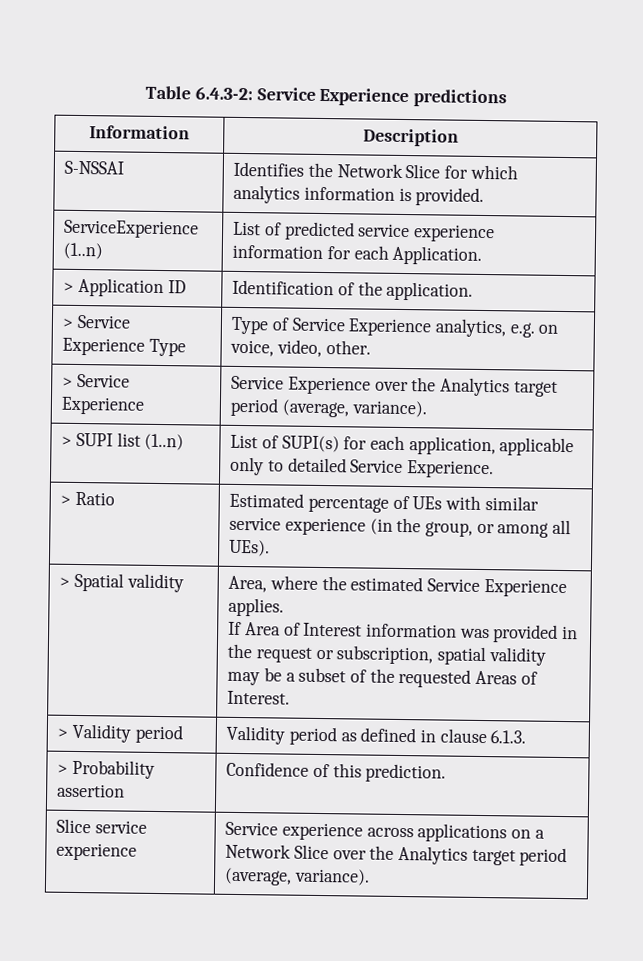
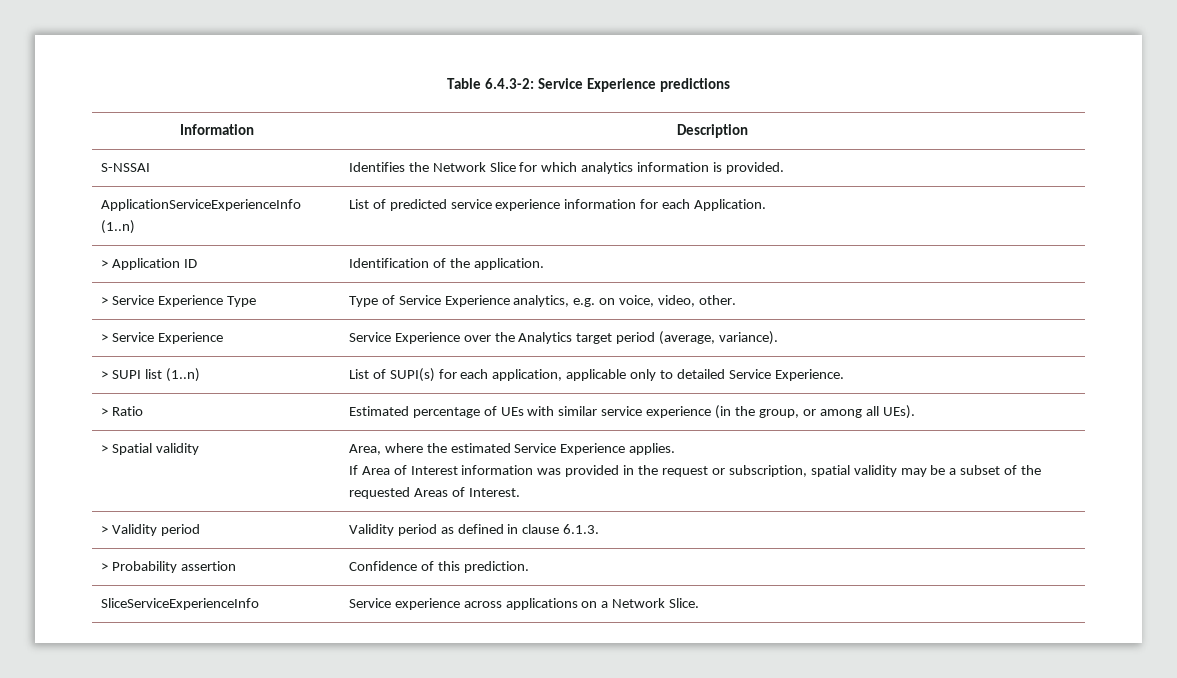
- ServiceExperience (1..n) | List of predicted service experience information for each Application.
+ ApplicationServiceExperienceInfo (1..n) | List of predicted service experience information for each Application.
- Slice service experience | Service experience across applications on a Network Slice over the Analytics target period (average, variance).
+ SliceServiceExperienceInfo | Service experience across applications on a Network Slice.

